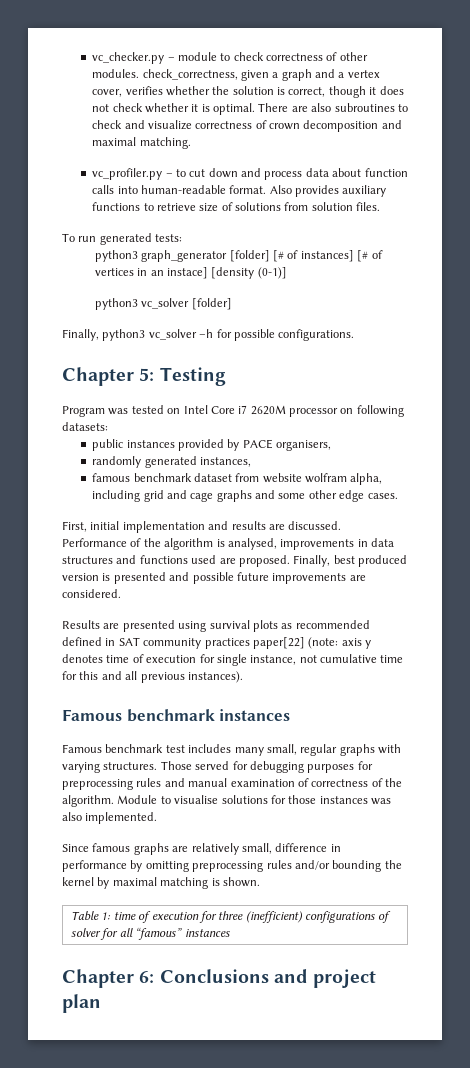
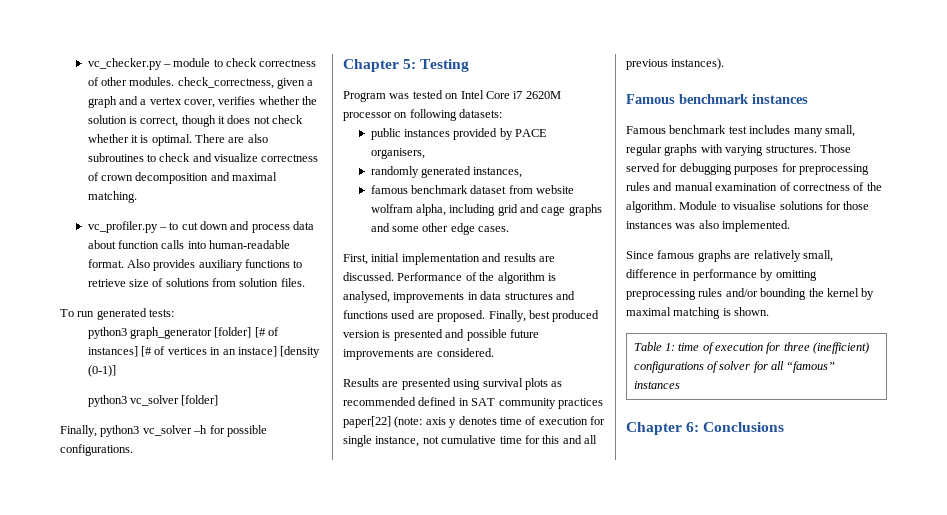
- Chapter 6: Conclusions and project plan
+ Chapter 6: Conclusions

